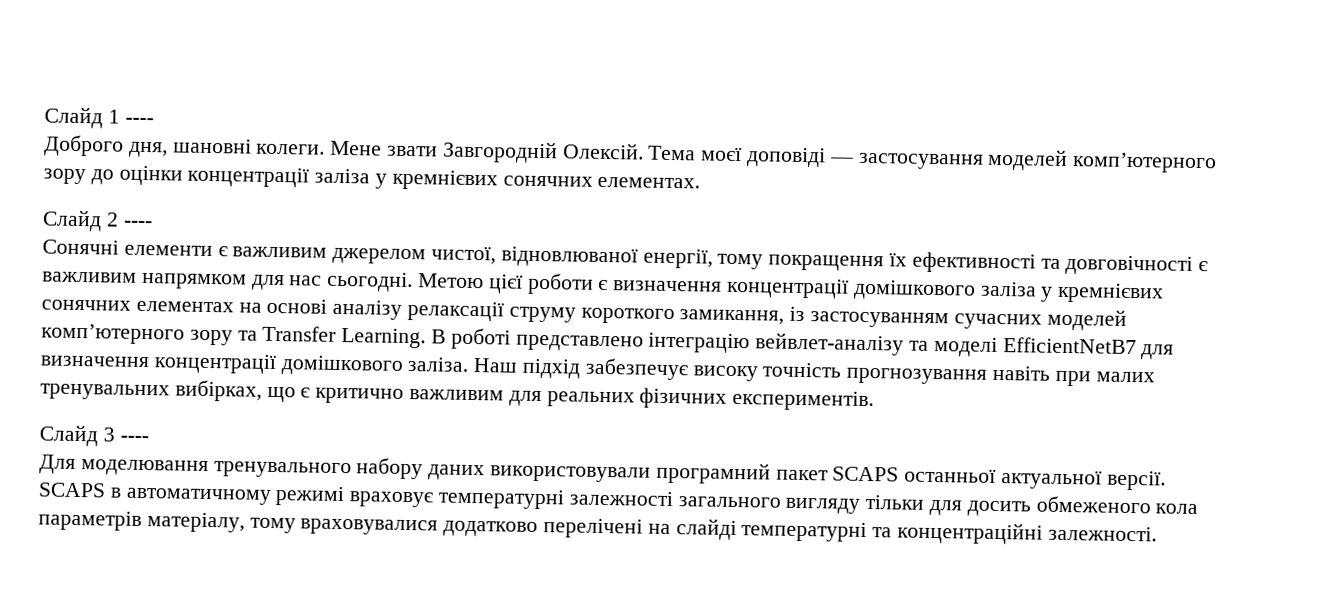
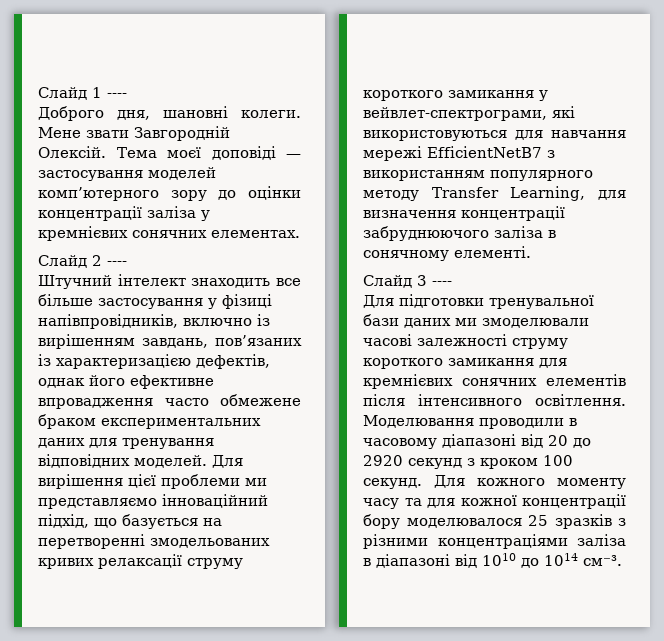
- Сонячні елементи є важливим джерелом чистої, відновлюваної енергії, тому покращення їх ефективності та довговічності є важливим напрямком для нас сьогодні. Метою цієї роботи є визначення концентрації домішкового заліза у кремнієвих сонячних елементах на основі аналізу релаксації струму короткого замикання, із застосуванням сучасних моделей комп’ютерного зору та Transfer Learning. В роботі представлено інтеграцію вейвлет-аналізу та моделі EfficientNetB7 для визначення концентрації домішкового заліза. Наш підхід забезпечує високу точність прогнозування навіть при малих тренувальних вибірках, що є критично важливим для реальних фізичних експериментів.
+ Штучний інтелект знаходить все більше застосування у фізиці напівпровідників, включно із вирішенням завдань, пов’язаних із характеризацією дефектів, однак його ефективне впровадження часто обмежене браком експериментальних даних для тренування відповідних моделей. Для вирішення цієї проблеми ми представляємо інноваційний підхід, що базується на перетворенні змодельованих кривих релаксації струму короткого замикання у вейвлет-спектрограми, які використовуються для навчання мережі EfficientNetB7 з використанням популярного методу Transfer Learning, для визначення концентрації забруднюючого заліза в сонячному елементі.
  Слайд 3 ----
- Для моделювання тренувального набору даних використовували програмний пакет SCAPS останньої актуальної версії. SCAPS в автоматичному режимі враховує температурні залежності загального вигляду тільки для досить обмеженого кола параметрів матеріалу, тому враховувалися додатково перелічені на слайді температурні та концентраційні залежності.
+ Для підготовки тренувальної бази даних ми змоделювали часові залежності струму короткого замикання для кремнієвих сонячних елементів після інтенсивного освітлення. Моделювання проводили в часовому діапазоні від 20 до 2920 секунд з кроком 100 секунд. Для кожного моменту часу та для кожної концентрації бору моделювалося 25 зразків з різними концентраціями заліза в діапазоні від 1010 до 1014 см⁻³.

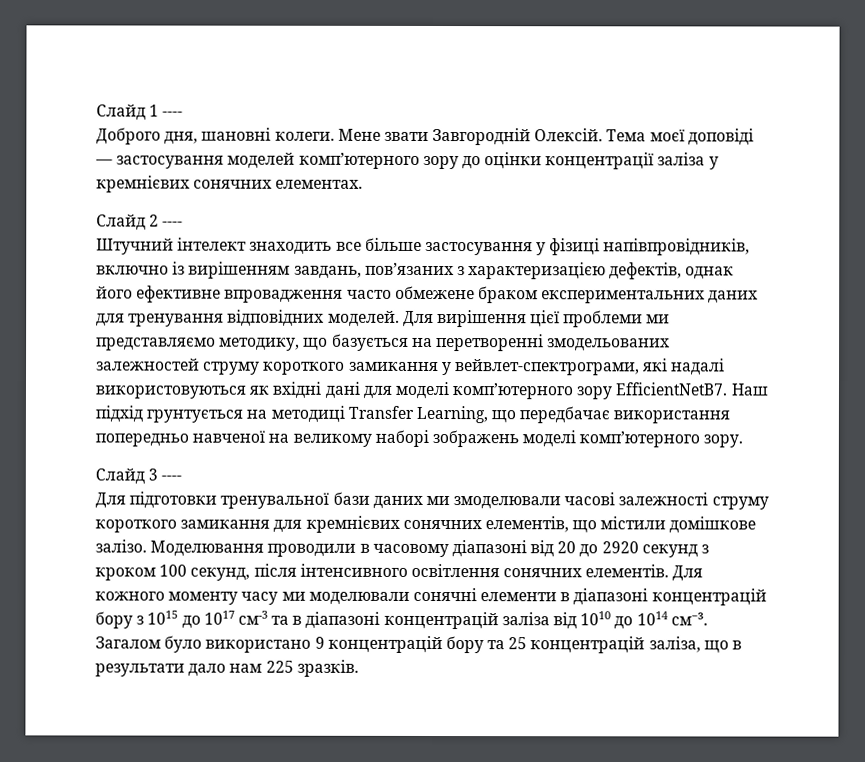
- Штучний інтелект знаходить все більше застосування у фізиці напівпровідників, включно із вирішенням завдань, пов’язаних із характеризацією дефектів, однак його ефективне впровадження часто обмежене браком експериментальних даних для тренування відповідних моделей.
+ Штучний інтелект знаходить все більше застосування у фізиці напівпровідників, включно із вирішенням завдань, пов’язаних з характеризацією дефектів, однак його ефективне впровадження часто обмежене браком експериментальних даних для тренування відповідних моделей.
- Для вирішення цієї проблеми ми представляємо інноваційний підхід, що базується на перетворенні змодельованих кривих релаксації струму короткого замикання у вейвлет-спектрограми, які використовуються для навчання мережі EfficientNetB7 з використанням популярного методу Transfer Learning, для визначення концентрації забруднюючого заліза в сонячному елементі.
+ Для вирішення цієї проблеми ми представляємо методику, що базується на перетворенні змодельованих залежностей струму короткого замикання у вейвлет-спектрограми, які надалі використовуються як вхідні дані для моделі комп’ютерного зору EfficientNetB7. Наш підхід грунтується на методиці Transfer Learning, що передбачає використання попередньо навченої на великому наборі зображень моделі комп’ютерного зору.
- Для підготовки тренувальної бази даних ми змоделювали часові залежності струму короткого замикання для кремнієвих сонячних елементів після інтенсивного освітлення.
+ Для підготовки тренувальної бази даних ми змоделювали часові залежності струму короткого замикання для кремнієвих сонячних елементів, що містили домішкове залізо.
- Моделювання проводили в часовому діапазоні від 20 до 2920 секунд з кроком 100 секунд. Для кожного моменту часу та для кожної концентрації бору моделювалося 25 зразків з різними концентраціями заліза в діапазоні від 1010 до 1014 см⁻³.
+ Моделювання проводили в часовому діапазоні від 20 до 2920 секунд з кроком 100 секунд, після інтенсивного освітлення сонячних елементів. Для кожного моменту часу ми моделювали сонячні елементи в діапазоні концентрацій бору з 1015 до 1017 см-3 та в діапазоні концентрацій заліза від 1010 до 1014 см⁻³.
+ Загалом було використано 9 концентрацій бору та 25 концентрацій заліза, що в результати дало нам 225 зразків.

